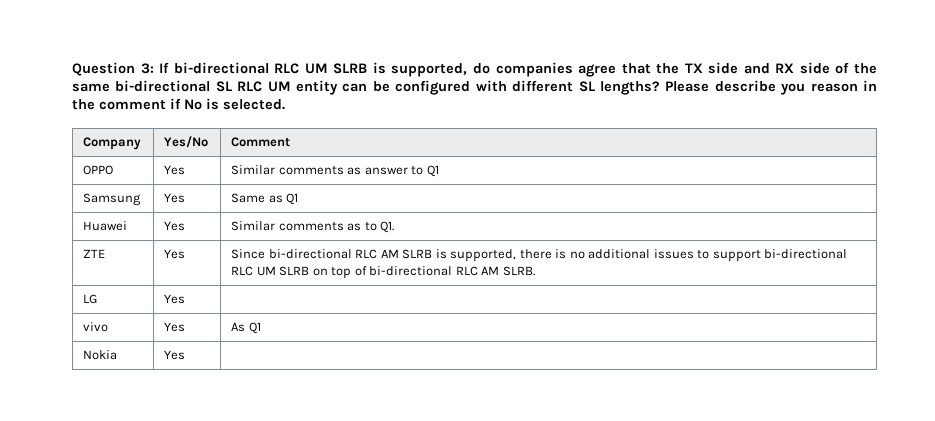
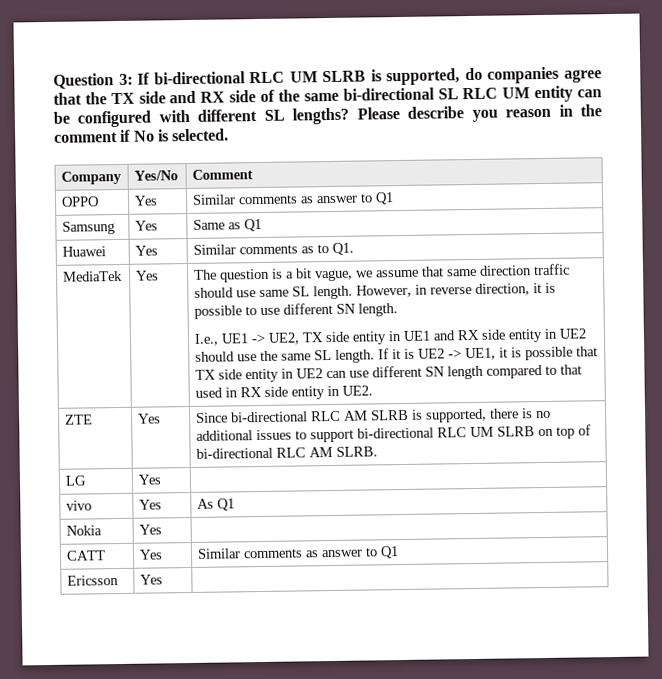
+ MediaTek | Yes | The question is a bit vague, we assume that same direction traffic should use same SL length. However, in reverse direction, it is possible to use different SN length.
+ I.e., UE1 -> UE2, TX side entity in UE1 and RX side entity in UE2 should use the same SL length. If it is UE2 -> UE1, it is possible that TX side entity in UE2 can use different SN length compared to that used in RX side entity in UE2.
+ CATT | Yes | Similar comments as answer to Q1
+ Ericsson | Yes |

